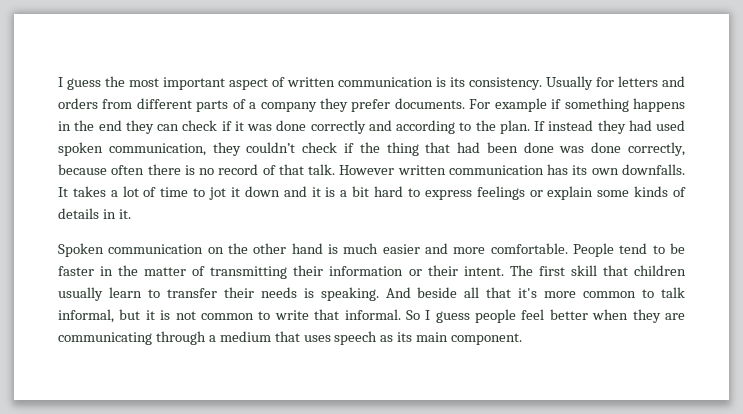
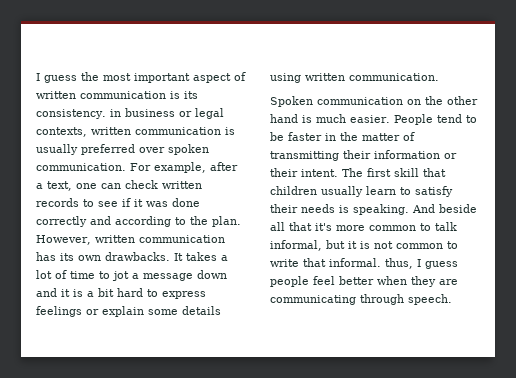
- I guess the most important aspect of written communication is its consistency. Usually for letters and orders from different parts of a company they prefer documents. For example if something happens in the end they can check if it was done correctly and according to the plan.
+ I guess the most important aspect of written communication is its consistency. in business or legal contexts, written communication is usually preferred over spoken communication. For example, after a text, one can check written records to see if it was done correctly and according to the plan.
- If instead they had used spoken communication, they couldn’t check if the thing that had been done was done correctly, because often there is no record of that talk. However written communication has its own downfalls.
+ However, written communication has its own drawbacks.
- It takes a lot of time to jot it down and it is a bit hard to express feelings or explain some kinds of details in it.
+ It takes a lot of time to jot a message down and it is a bit hard to express feelings or explain some details using written communication.
- Spoken communication on the other hand is much easier and more comfortable.
+ Spoken communication on the other hand is much easier.
- The first skill that children usually learn to transfer their needs is speaking.
+ The first skill that children usually learn to satisfy their needs is speaking.
- And beside all that it's more common to talk informal, but it is not common to write that informal. So I guess people feel better when they are communicating through a medium that uses speech as its main component.
+ And beside all that it's more common to talk informal, but it is not common to write that informal. thus, I guess people feel better when they are communicating through speech.

